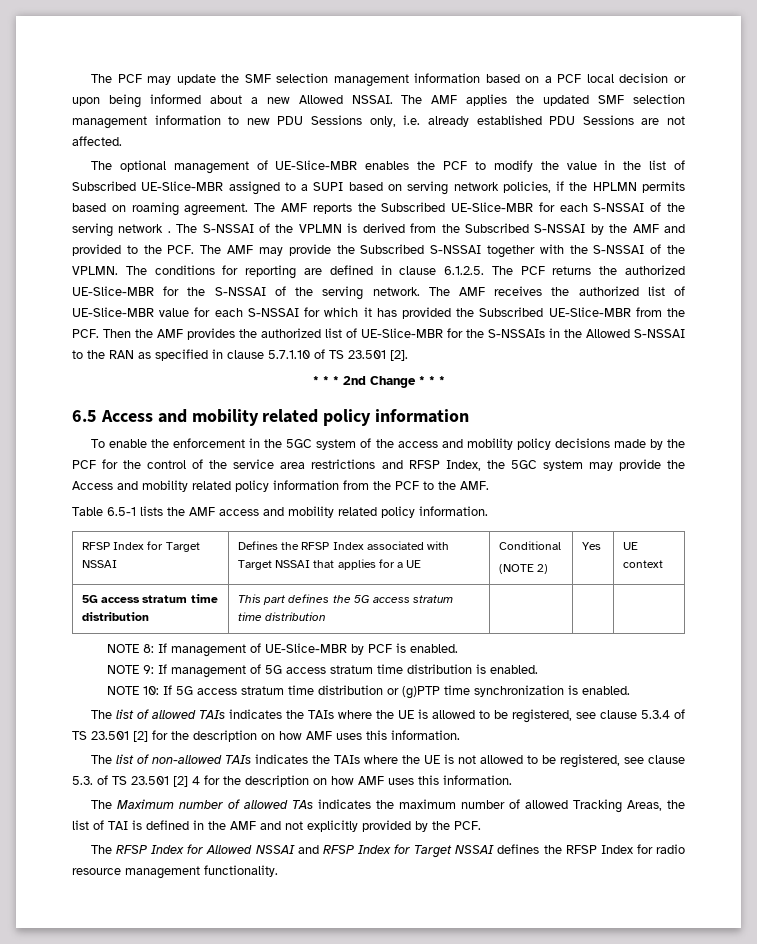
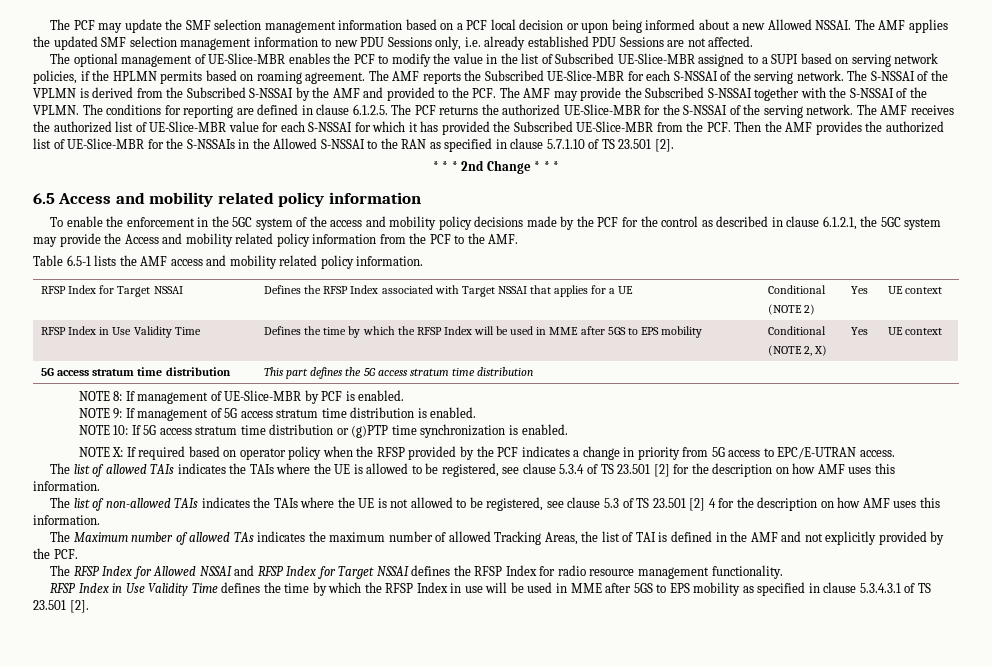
- The AMF reports the Subscribed UE-Slice-MBR for each S-NSSAI of the serving network .
+ The AMF reports the Subscribed UE-Slice-MBR for each S-NSSAI of the serving network.
- To enable the enforcement in the 5GC system of the access and mobility policy decisions made by the PCF for the control of the service area restrictions and RFSP Index, the 5GC system may provide the Access and mobility related policy information from the PCF to the AMF.
+ To enable the enforcement in the 5GC system of the access and mobility policy decisions made by the PCF for the control as described in clause 6.1.2.1, the 5GC system may provide the Access and mobility related policy information from the PCF to the AMF.
+ RFSP Index in Use Validity Time | Defines the time by which the RFSP Index will be used in MME after 5GS to EPS mobility | Conditional
+ (NOTE 2, X) | Yes | UE context
+ NOTE X: If required based on operator policy when the RFSP provided by the PCF indicates a change in priority from 5G access to EPC/E-UTRAN access.
- The list of non-allowed TAIs indicates the TAIs where the UE is not allowed to be registered, see clause 5.3. of TS 23.501 [2] 4 for the description on how AMF uses this information.
+ The list of non-allowed TAIs indicates the TAIs where the UE is not allowed to be registered, see clause 5.3 of TS 23.501 [2] 4 for the description on how AMF uses this information.
+ RFSP Index in Use Validity Time defines the time by which the RFSP Index in use will be used in MME after 5GS to EPS mobility as specified in clause 5.3.4.3.1 of TS 23.501 [2].

